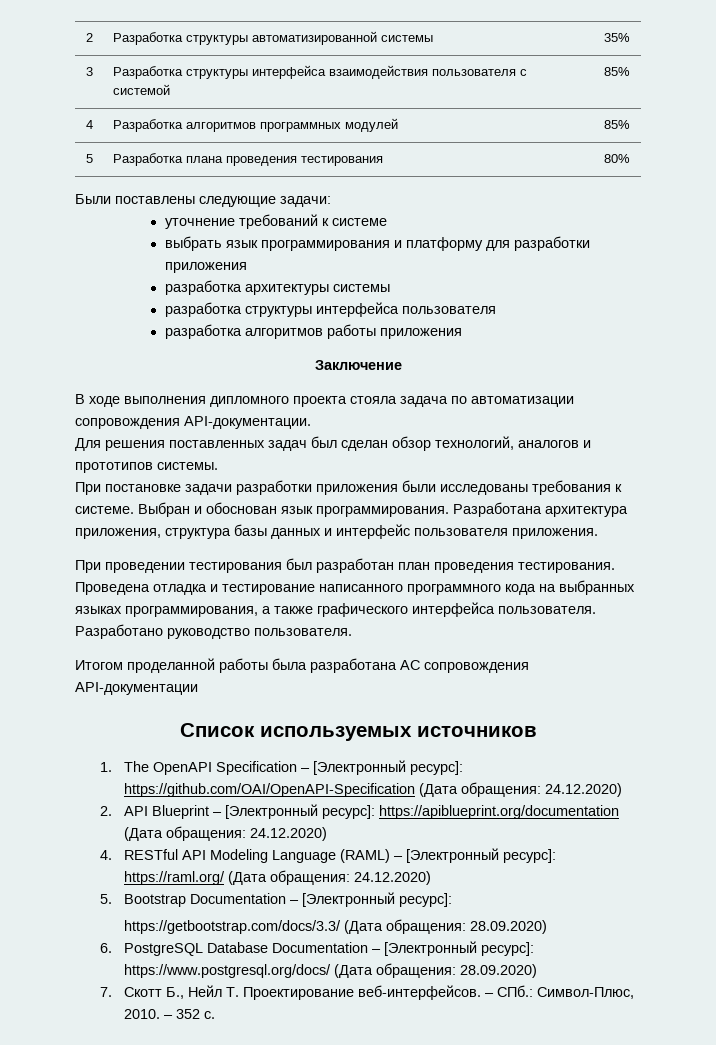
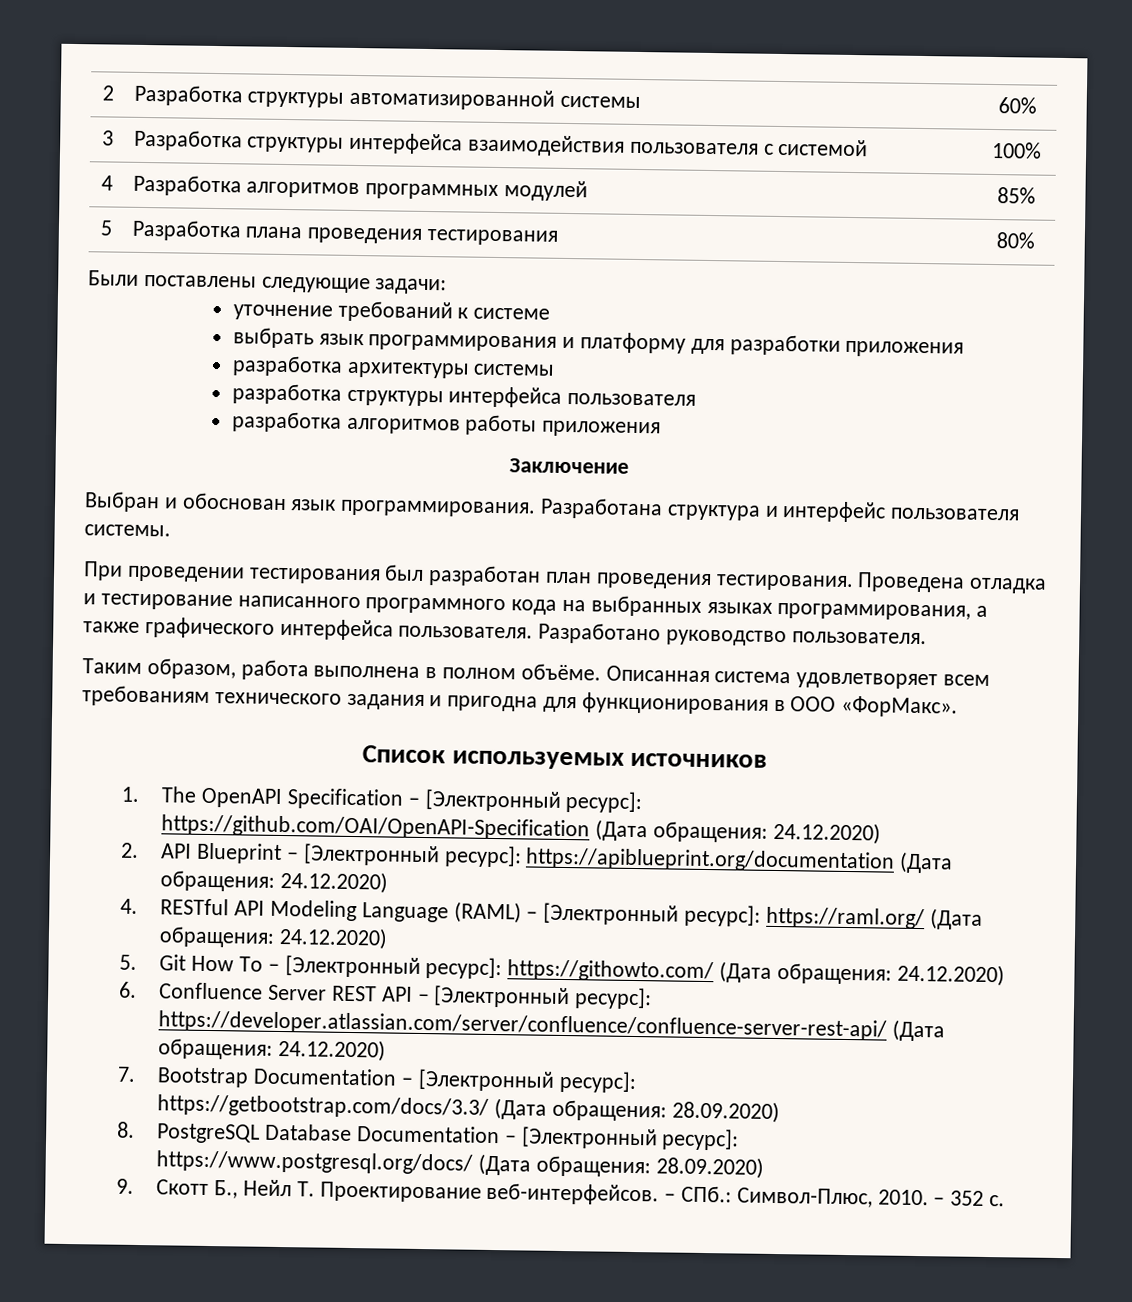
- 2 | Разработка структуры автоматизированной системы | 35%
+ 2 | Разработка структуры автоматизированной системы | 60%
- 3 | Разработка структуры интерфейса взаимодействия пользователя с системой | 85%
+ 3 | Разработка структуры интерфейса взаимодействия пользователя с системой | 100%
- В ходе выполнения дипломного проекта стояла задача по автоматизации сопровождения API-документации.
- Для решения поставленных задач был сделан обзор технологий, аналогов и прототипов системы.
- При постановке задачи разработки приложения были исследованы требования к системе.
- Разработана архитектура приложения, структура базы данных и интерфейс пользователя приложения.
+ Разработана структура и интерфейс пользователя системы.
- Итогом проделанной работы была разработана АС сопровождения API-документации
+ Таким образом, работа выполнена в полном объёме. Описанная система удовлетворяет всем требованиям технического задания и пригодна для функционирования в ООО «ФорМакс».
- 5. Bootstrap Documentation – [Электронный ресурс]:
+ 5. Git How To – [Электронный ресурс]: https://githowto.com/ (Дата обращения: 24.12.2020)
+ 6. Confluence Server REST API – [Электронный ресурс]: https://developer.atlassian.com/server/confluence/confluence-server-rest-api/ (Дата обращения: 24.12.2020)
+ 7. Bootstrap Documentation – [Электронный ресурс]:
- 6. PostgreSQL Database Documentation – [Электронный ресурс]: https://www.postgresql.org/docs/ (Дата обращения: 28.09.2020)
+ 8. PostgreSQL Database Documentation – [Электронный ресурс]: https://www.postgresql.org/docs/ (Дата обращения: 28.09.2020)
- 7. Скотт Б., Нейл Т. Проектирование веб-интерфейсов.
+ 9. Скотт Б., Нейл Т. Проектирование веб-интерфейсов.

